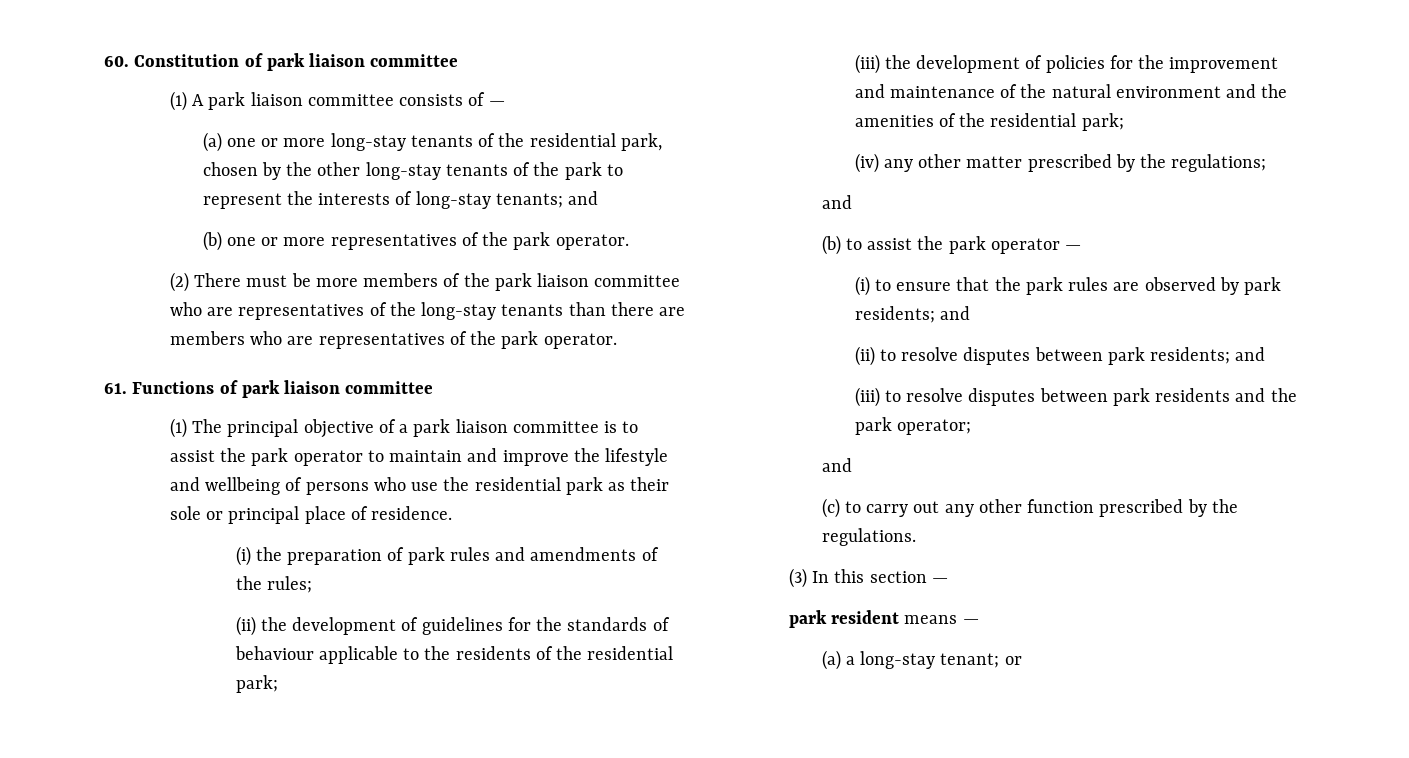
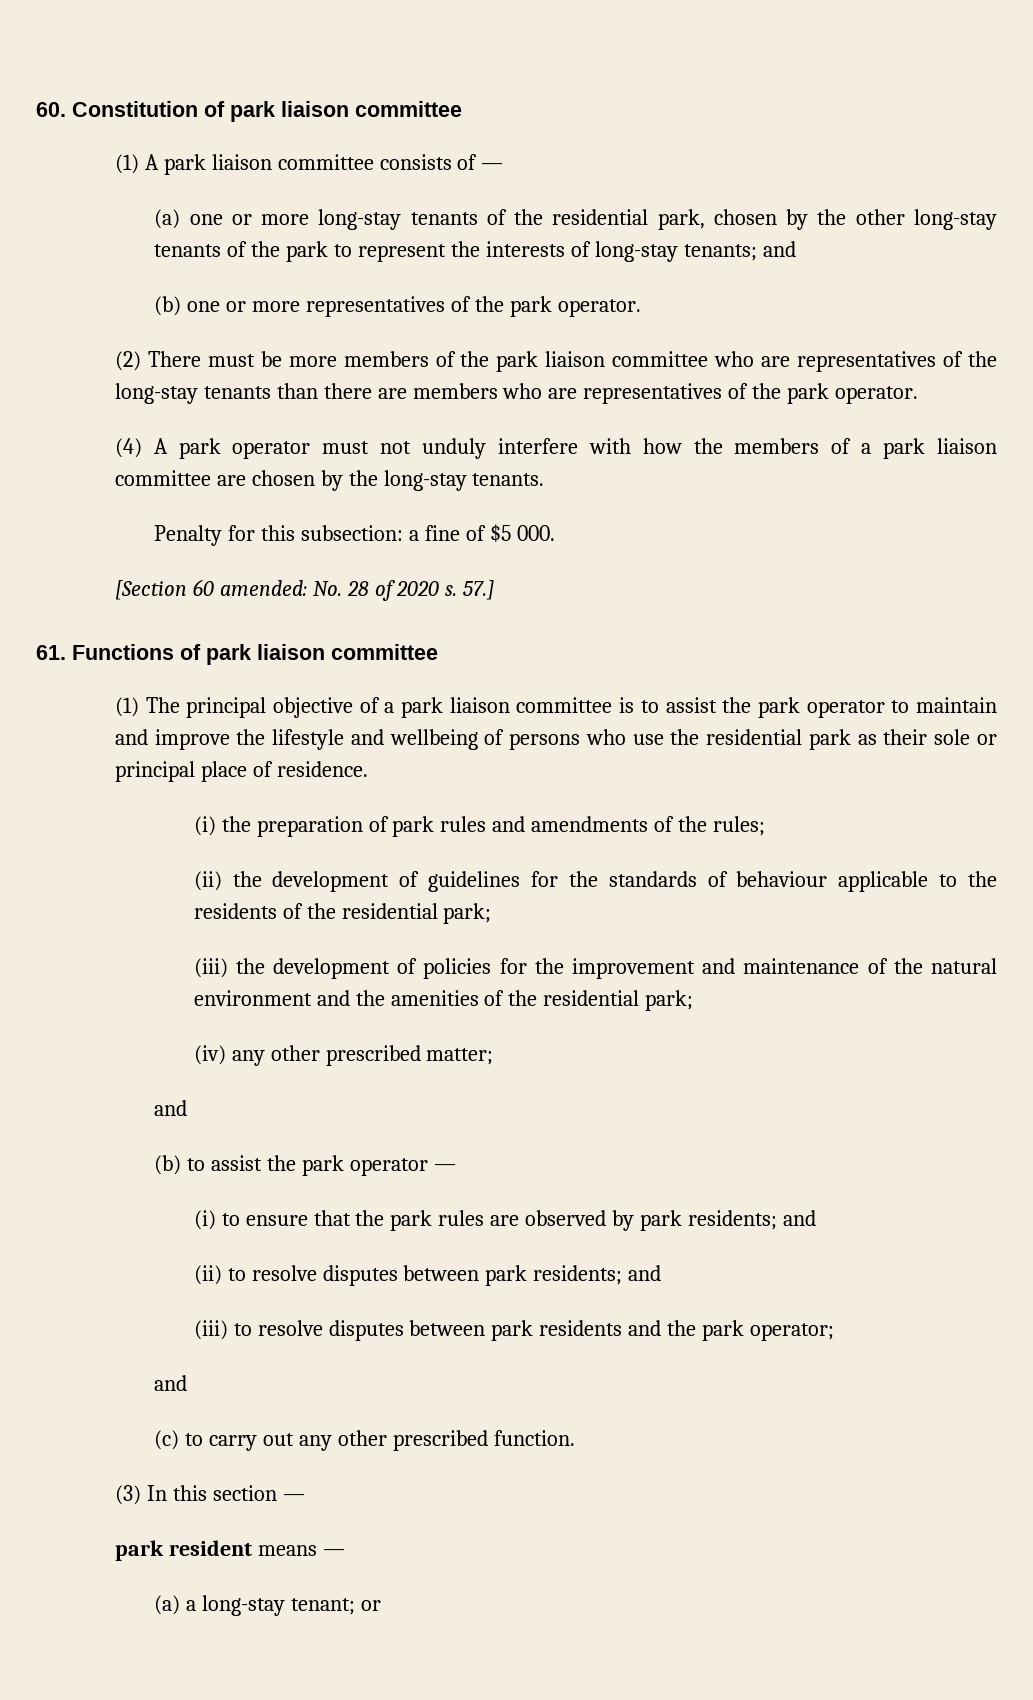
+ (4) A park operator must not unduly interfere with how the members of a park liaison committee are chosen by the long-stay tenants.
+ Penalty for this subsection: a fine of $5 000.
+ [Section 60 amended: No. 28 of 2020 s. 57.]
- (iv) any other matter prescribed by the regulations;
+ (iv) any other prescribed matter;
- (c) to carry out any other function prescribed by the regulations.
+ (c) to carry out any other prescribed function.

